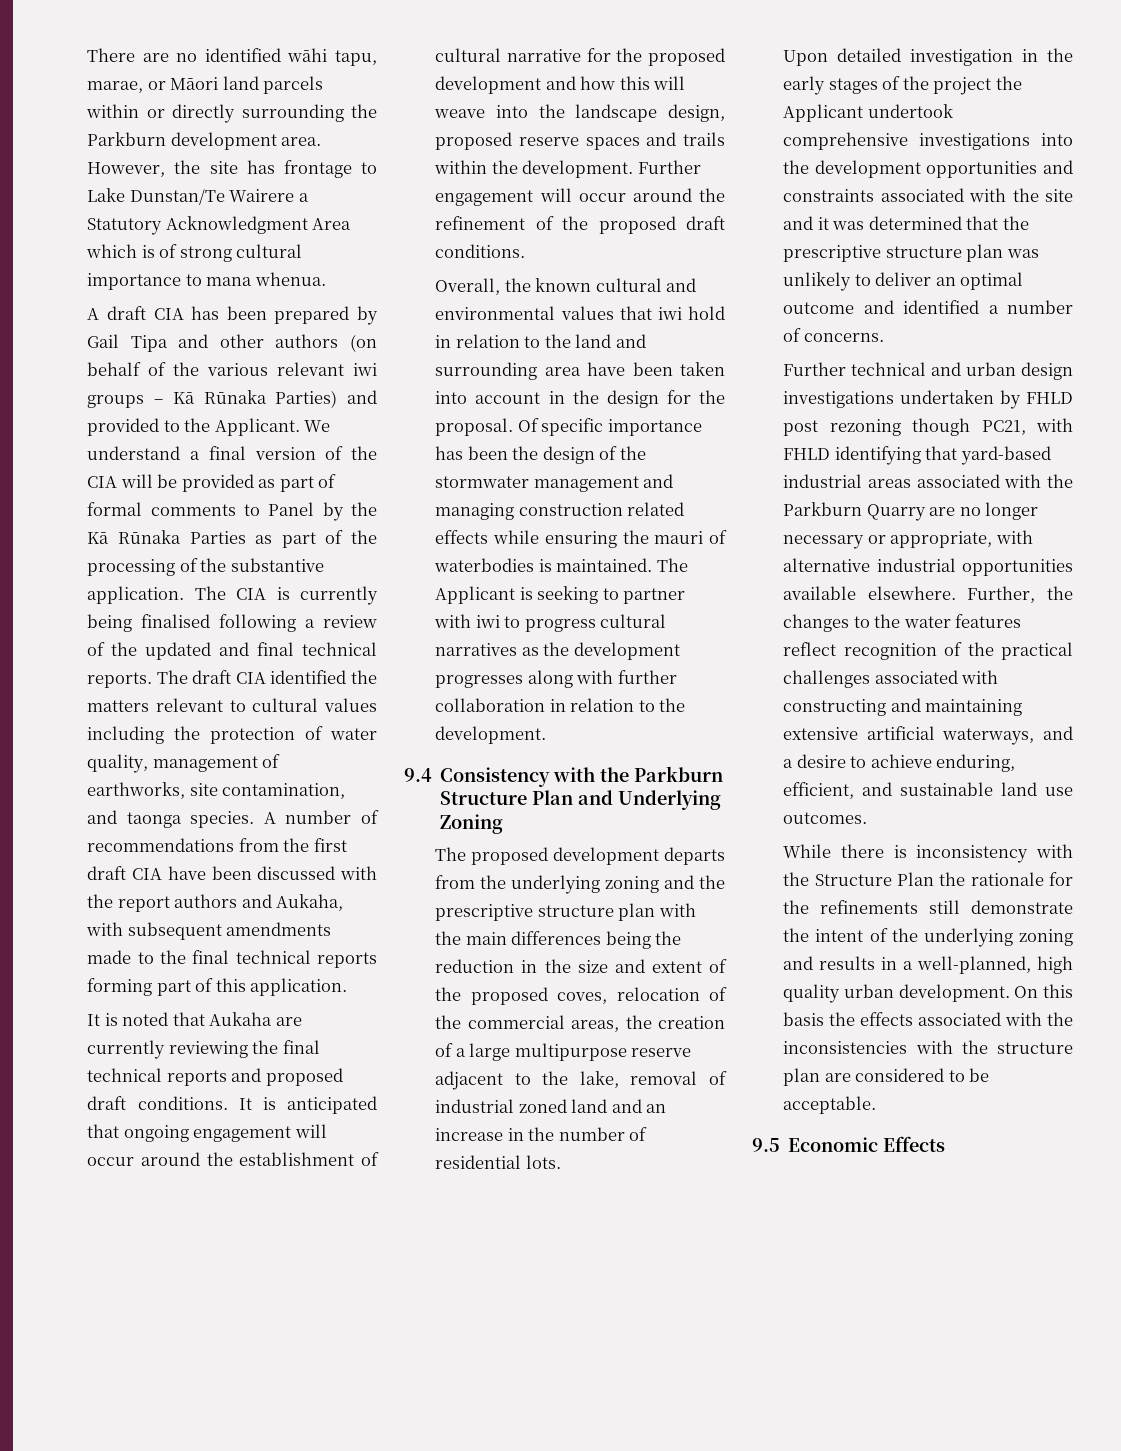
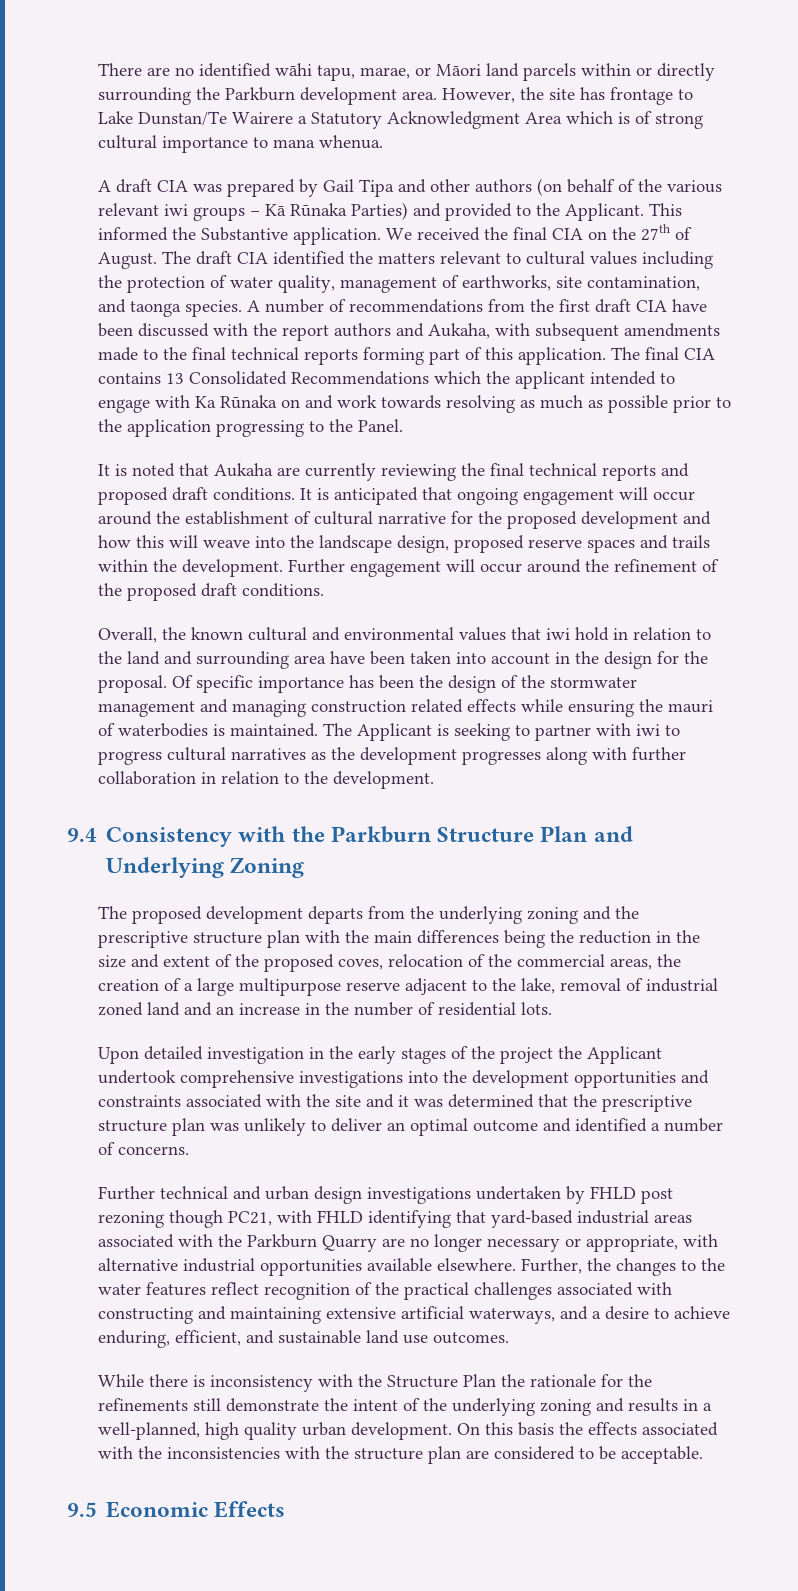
- A draft CIA has been prepared by Gail Tipa and other authors (on behalf of the various relevant iwi groups – Kā Rūnaka Parties) and provided to the Applicant.
+ A draft CIA was prepared by Gail Tipa and other authors (on behalf of the various relevant iwi groups – Kā Rūnaka Parties) and provided to the Applicant.
- We understand a final version of the CIA will be provided as part of formal comments to Panel by the Kā Rūnaka Parties as part of the processing of the substantive application. The CIA is currently being finalised following a review of the updated and final technical reports.
+ This informed the Substantive application. We received the final CIA on the 27th of August.
+ The final CIA contains 13 Consolidated Recommendations which the applicant intended to engage with Ka Rūnaka on and work towards resolving as much as possible prior to the application progressing to the Panel.

